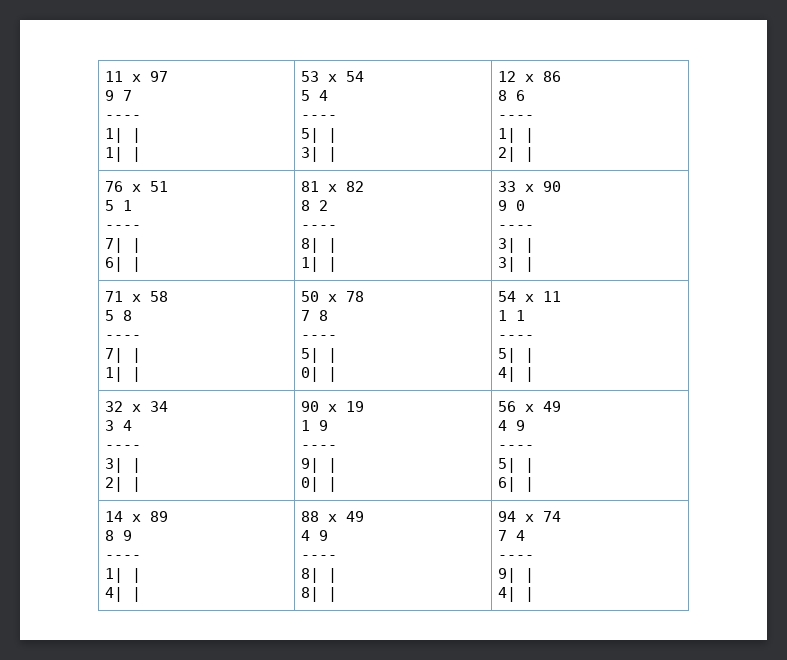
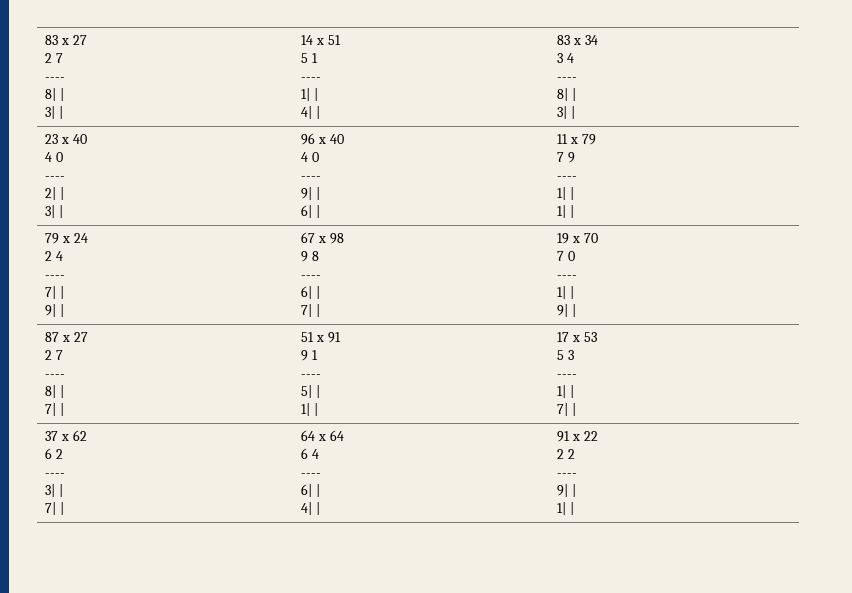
- 11 x 97
- 9 7
+ 83 x 27
+ 2 7
+ ----
+ 8| |
+ 3| | | 14 x 51
+ 5 1
  ----
  1| |
- 1| | | 53 x 54
- 5 4
+ 4| | | 83 x 34
+ 3 4
+ ----
+ 8| |
+ 3| |
+ 23 x 40
+ 4 0
+ ----
+ 2| |
+ 3| | | 96 x 40
+ 4 0
+ ----
+ 9| |
+ 6| | | 11 x 79
+ 7 9
+ ----
+ 1| |
+ 1| |
+ 79 x 24
+ 2 4
+ ----
+ 7| |
+ 9| | | 67 x 98
+ 9 8
+ ----
+ 6| |
+ 7| | | 19 x 70
+ 7 0
+ ----
+ 1| |
+ 9| |
+ 87 x 27
+ 2 7
+ ----
+ 8| |
+ 7| | | 51 x 91
+ 9 1
  ----
  5| |
- 3| | | 12 x 86
- 8 6
+ 1| | | 17 x 53
+ 5 3
  ----
  1| |
- 2| |
- 76 x 51
- 5 1
- ----
  7| |
- 6| | | 81 x 82
- 8 2
- ----
- 8| |
- 1| | | 33 x 90
- 9 0
+ 37 x 62
+ 6 2
  ----
  3| |
- 3| |
- 71 x 58
- 5 8
+ 7| | | 64 x 64
+ 6 4
  ----
- 7| |
- 1| | | 50 x 78
- 7 8
- ----
- 5| |
- 0| | | 54 x 11
- 1 1
- ----
- 5| |
- 4| |
- 32 x 34
- 3 4
- ----
- 3| |
- 2| | | 90 x 19
- 1 9
+ 6| |
+ 4| | | 91 x 22
+ 2 2
  ----
  9| |
- 0| | | 56 x 49
- 4 9
- ----
- 5| |
- 6| |
- 14 x 89
- 8 9
- ----
  1| |
- 4| | | 88 x 49
- 4 9
- ----
- 8| |
- 8| | | 94 x 74
- 7 4
- ----
- 9| |
- 4| |

